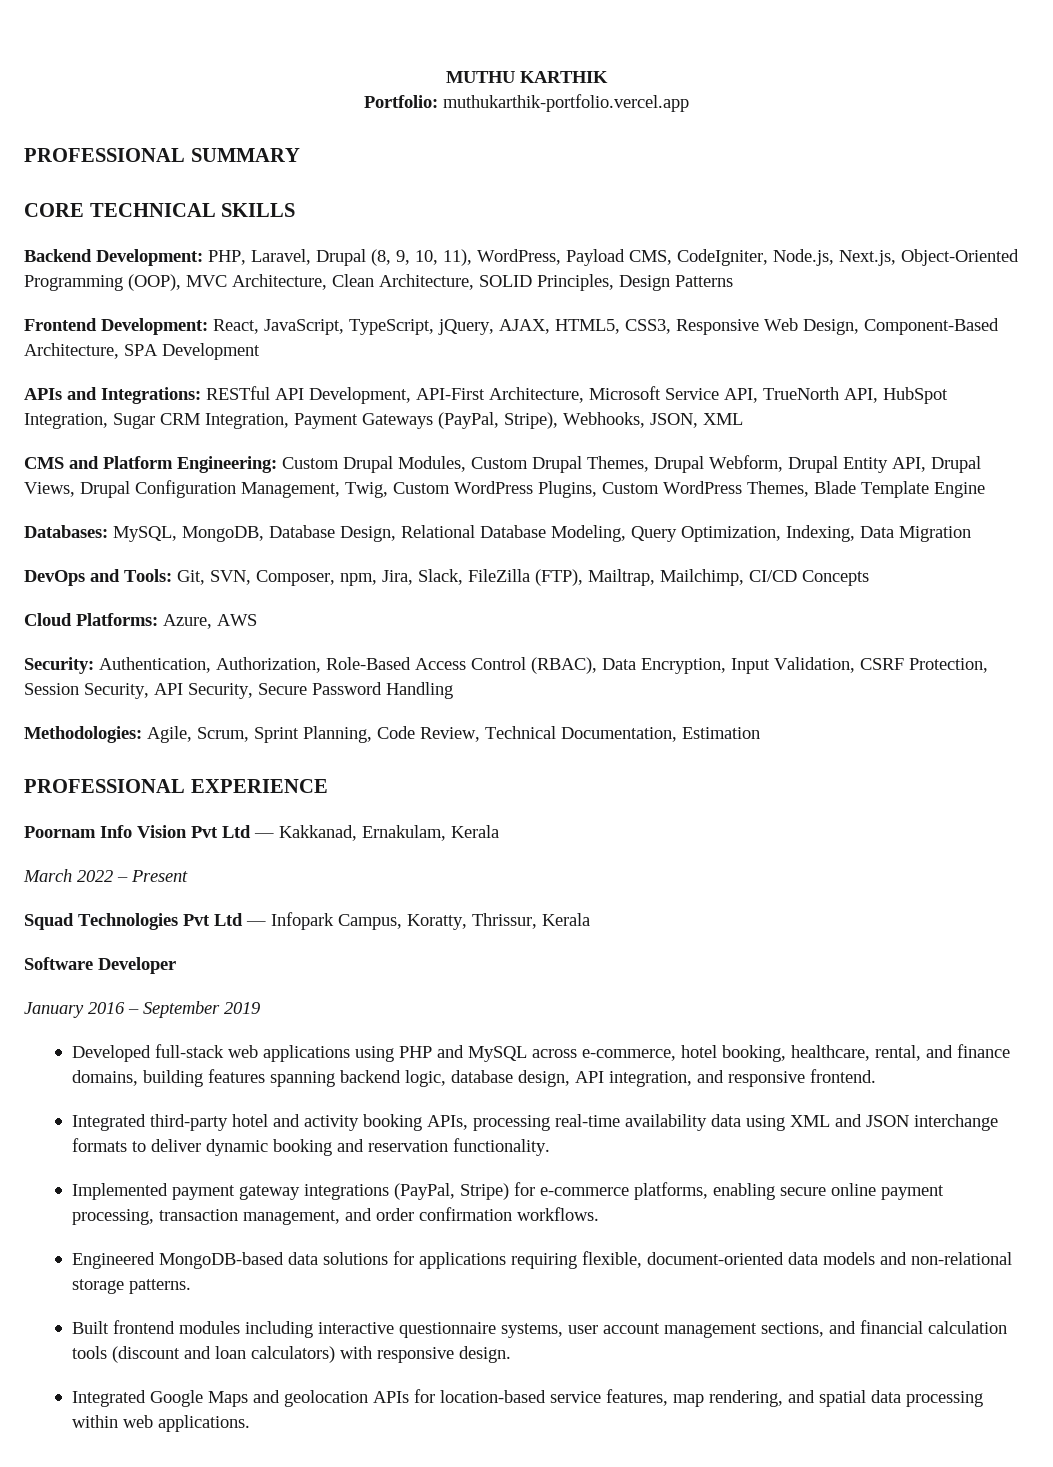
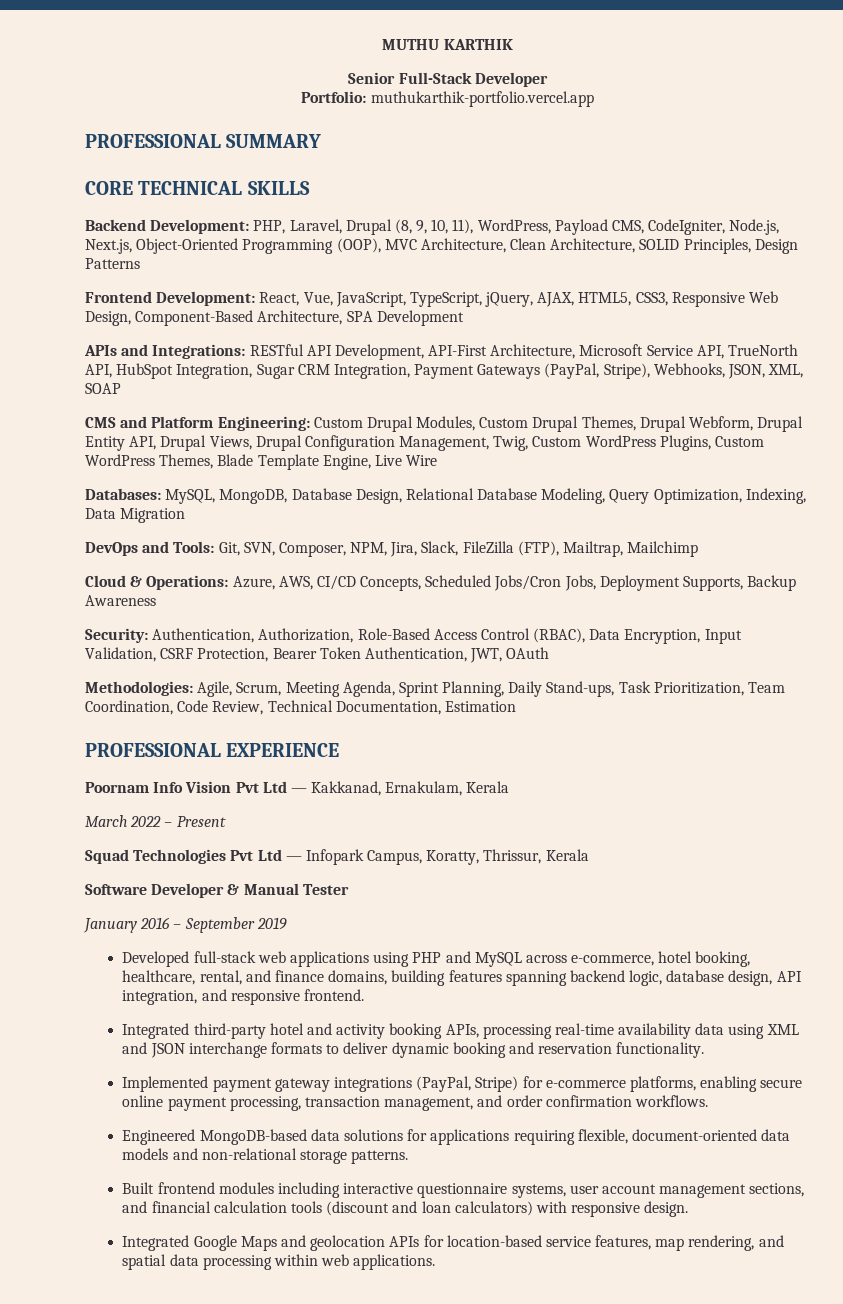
+ Senior Full-Stack Developer
- Frontend Development: React, JavaScript, TypeScript, jQuery, AJAX, HTML5, CSS3, Responsive Web Design, Component-Based Architecture, SPA Development
+ Frontend Development: React, Vue, JavaScript, TypeScript, jQuery, AJAX, HTML5, CSS3, Responsive Web Design, Component-Based Architecture, SPA Development
- APIs and Integrations: RESTful API Development, API-First Architecture, Microsoft Service API, TrueNorth API, HubSpot Integration, Sugar CRM Integration, Payment Gateways (PayPal, Stripe), Webhooks, JSON, XML
+ APIs and Integrations: RESTful API Development, API-First Architecture, Microsoft Service API, TrueNorth API, HubSpot Integration, Sugar CRM Integration, Payment Gateways (PayPal, Stripe), Webhooks, JSON, XML, SOAP
- CMS and Platform Engineering: Custom Drupal Modules, Custom Drupal Themes, Drupal Webform, Drupal Entity API, Drupal Views, Drupal Configuration Management, Twig, Custom WordPress Plugins, Custom WordPress Themes, Blade Template Engine
+ CMS and Platform Engineering: Custom Drupal Modules, Custom Drupal Themes, Drupal Webform, Drupal Entity API, Drupal Views, Drupal Configuration Management, Twig, Custom WordPress Plugins, Custom WordPress Themes, Blade Template Engine, Live Wire
- DevOps and Tools: Git, SVN, Composer, npm, Jira, Slack, FileZilla (FTP), Mailtrap, Mailchimp, CI/CD Concepts
- Cloud Platforms: Azure, AWS
+ DevOps and Tools: Git, SVN, Composer, NPM, Jira, Slack, FileZilla (FTP), Mailtrap, Mailchimp
+ Cloud & Operations: Azure, AWS, CI/CD Concepts, Scheduled Jobs/Cron Jobs, Deployment Supports, Backup Awareness
- Security: Authentication, Authorization, Role-Based Access Control (RBAC), Data Encryption, Input Validation, CSRF Protection, Session Security, API Security, Secure Password Handling
- Methodologies: Agile, Scrum, Sprint Planning, Code Review, Technical Documentation, Estimation
+ Security: Authentication, Authorization, Role-Based Access Control (RBAC), Data Encryption, Input Validation, CSRF Protection, Bearer Token Authentication, JWT, OAuth
+ Methodologies: Agile, Scrum, Meeting Agenda, Sprint Planning, Daily Stand-ups, Task Prioritization, Team Coordination, Code Review, Technical Documentation, Estimation
- Software Developer
+ Software Developer & Manual Tester

